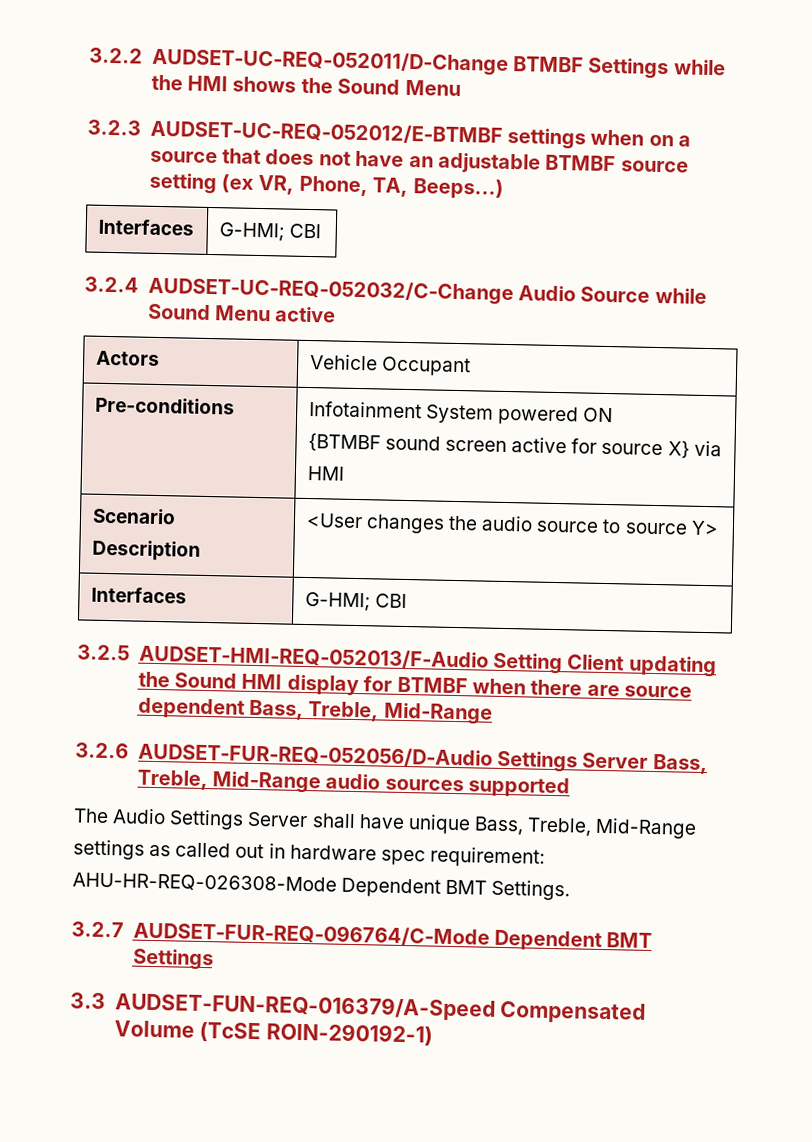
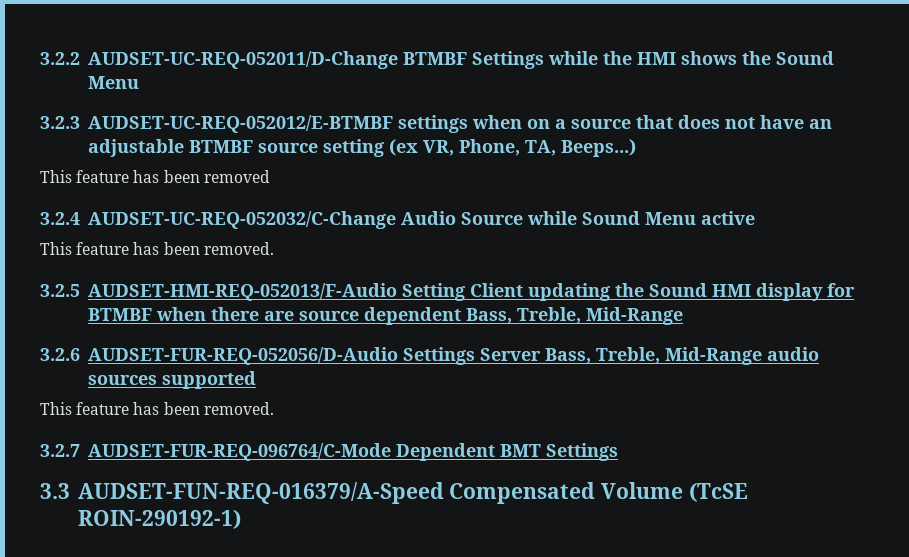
  3.2.3 AUDSET-UC-REQ-052012/E-BTMBF settings when on a source that does not have an adjustable BTMBF source setting (ex VR, Phone, TA, Beeps...)
- Interfaces | G-HMI; CBI
+ This feature has been removed
  3.2.4 AUDSET-UC-REQ-052032/C-Change Audio Source while Sound Menu active
- Actors | Vehicle Occupant
- Pre-conditions | Infotainment System powered ON
- {BTMBF sound screen active for source X} via HMI
- Scenario Description | <User changes the audio source to source Y>
- Interfaces | G-HMI; CBI
+ This feature has been removed.
  3.2.6 AUDSET-FUR-REQ-052056/D-Audio Settings Server Bass, Treble, Mid-Range audio sources supported
- The Audio Settings Server shall have unique Bass, Treble, Mid-Range settings as called out in hardware spec requirement: AHU-HR-REQ-026308-Mode Dependent BMT Settings.
+ This feature has been removed.

